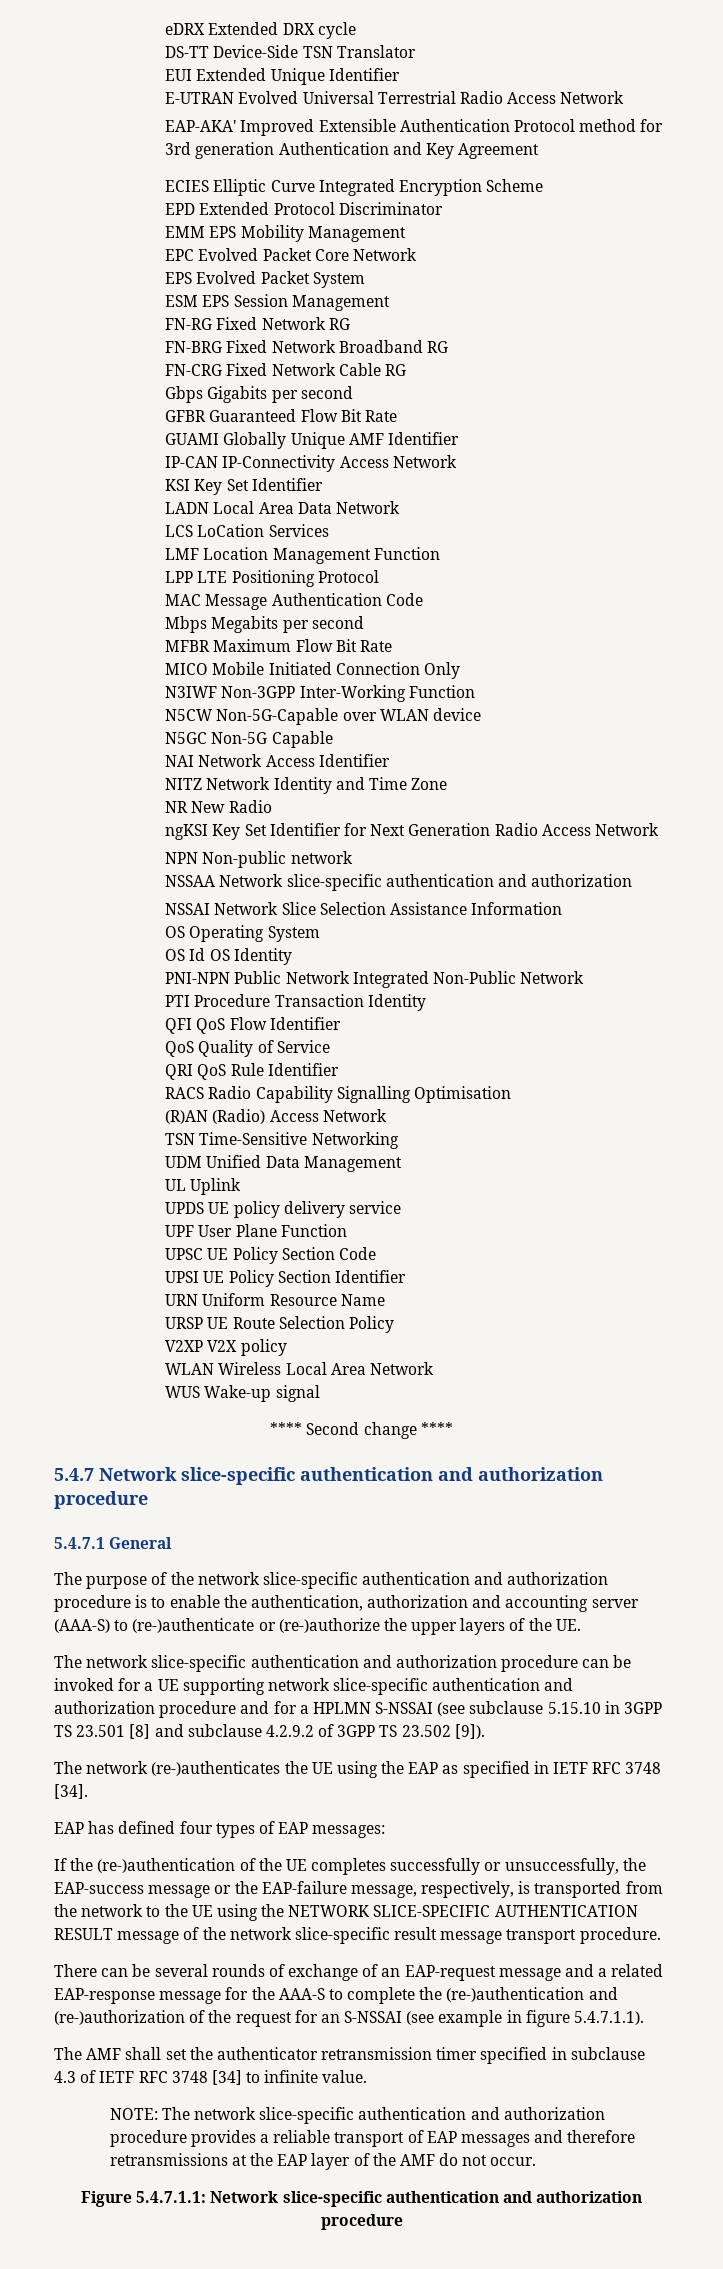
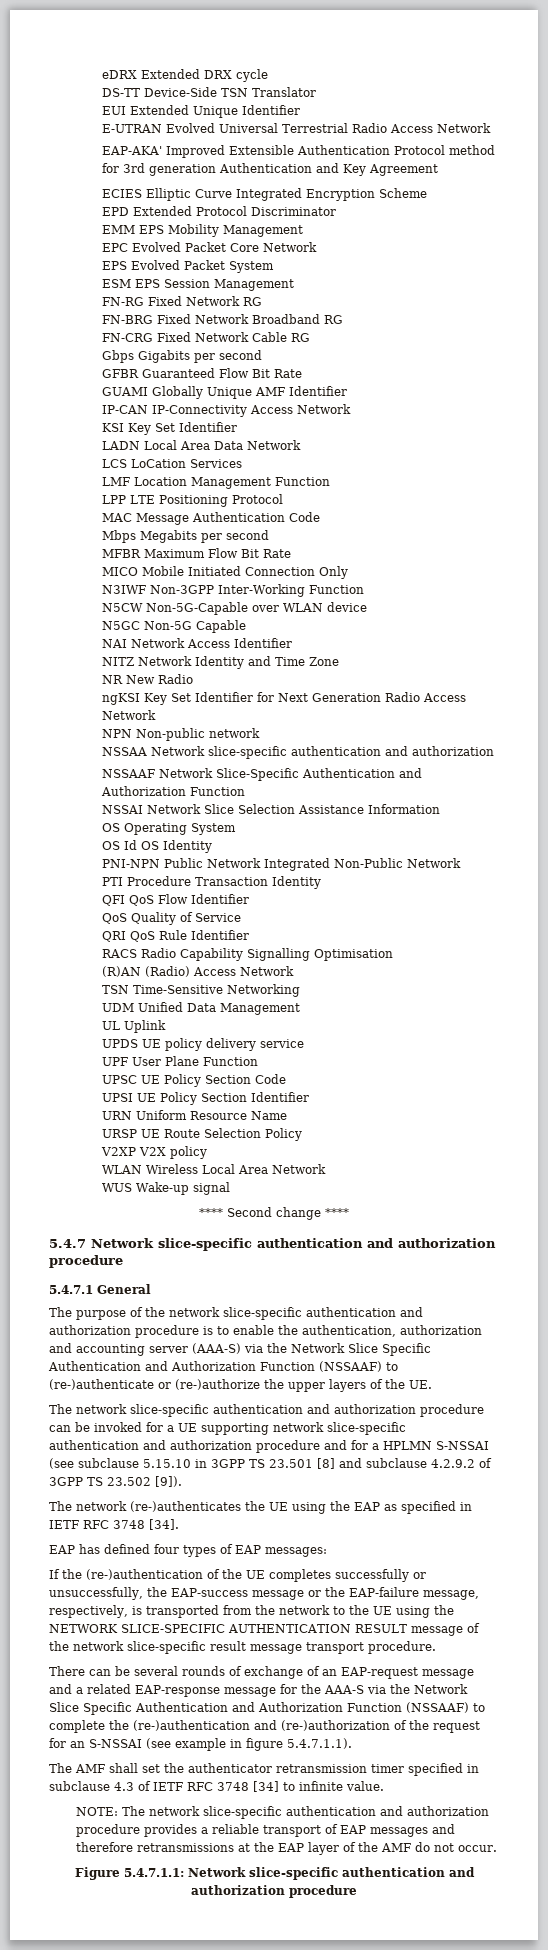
+ NSSAAF Network Slice-Specific Authentication and Authorization Function
- The purpose of the network slice-specific authentication and authorization procedure is to enable the authentication, authorization and accounting server (AAA-S) to (re-)authenticate or (re-)authorize the upper layers of the UE.
+ The purpose of the network slice-specific authentication and authorization procedure is to enable the authentication, authorization and accounting server (AAA-S) via the Network Slice Specific Authentication and Authorization Function (NSSAAF) to (re-)authenticate or (re-)authorize the upper layers of the UE.
- There can be several rounds of exchange of an EAP-request message and a related EAP-response message for the AAA-S to complete the (re-)authentication and (re-)authorization of the request for an S-NSSAI (see example in figure 5.4.7.1.1).
+ There can be several rounds of exchange of an EAP-request message and a related EAP-response message for the AAA-S via the Network Slice Specific Authentication and Authorization Function (NSSAAF) to complete the (re-)authentication and (re-)authorization of the request for an S-NSSAI (see example in figure 5.4.7.1.1).

